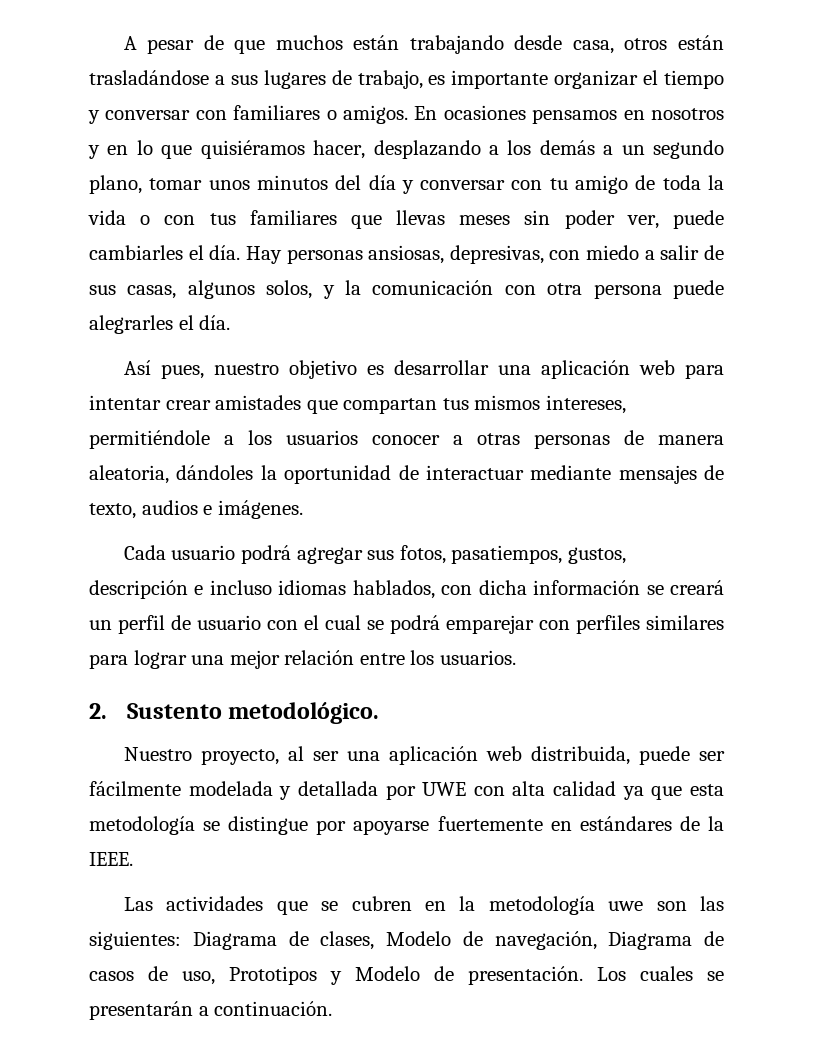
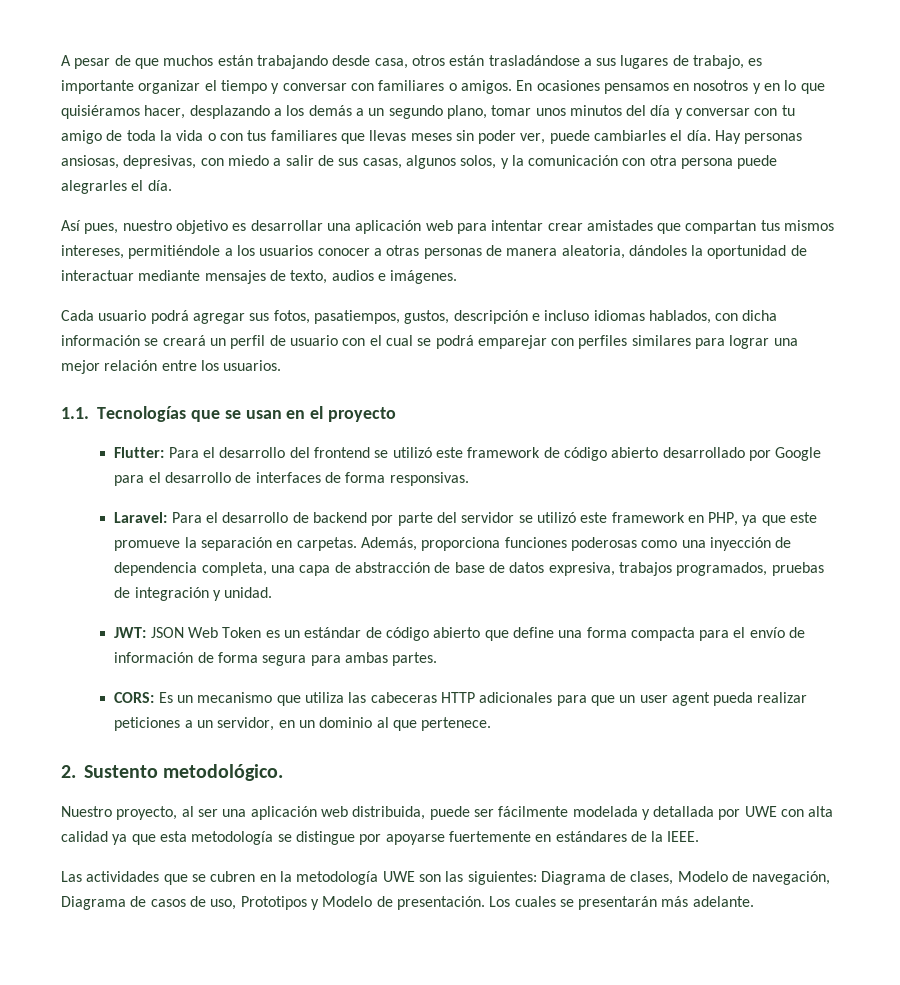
+ 1.1. Tecnologías que se usan en el proyecto
+ Flutter: Para el desarrollo del frontend se utilizó este framework de código abierto desarrollado por Google para el desarrollo de interfaces de forma responsivas.
+ Laravel: Para el desarrollo de backend por parte del servidor se utilizó este framework en PHP, ya que este promueve la separación en carpetas. Además, proporciona funciones poderosas como una inyección de dependencia completa, una capa de abstracción de base de datos expresiva, trabajos programados, pruebas de integración y unidad.
+ JWT: JSON Web Token es un estándar de código abierto que define una forma compacta para el envío de información de forma segura para ambas partes.
+ CORS: Es un mecanismo que utiliza las cabeceras HTTP adicionales para que un user agent pueda realizar peticiones a un servidor, en un dominio al que pertenece.
- Las actividades que se cubren en la metodología uwe son las siguientes: Diagrama de clases, Modelo de navegación, Diagrama de casos de uso, Prototipos y Modelo de presentación.
+ Las actividades que se cubren en la metodología UWE son las siguientes: Diagrama de clases, Modelo de navegación, Diagrama de casos de uso, Prototipos y Modelo de presentación.
- Los cuales se presentarán a continuación.
+ Los cuales se presentarán más adelante.

